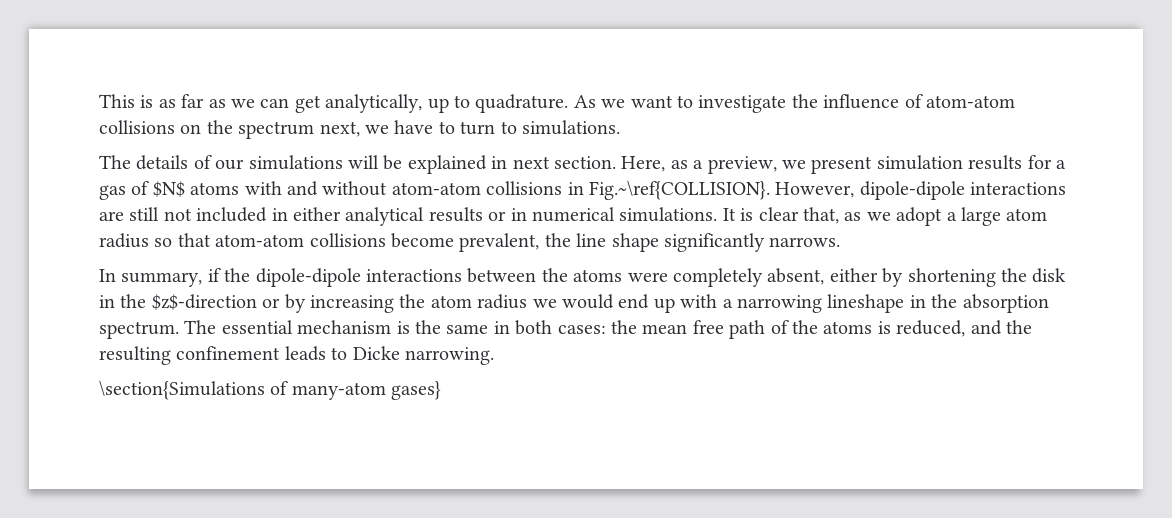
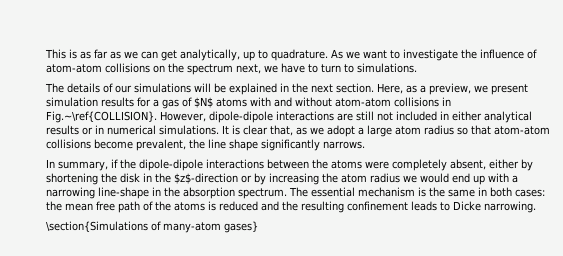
- The details of our simulations will be explained in next section.
+ The details of our simulations will be explained in the next section.
- In summary, if the dipole-dipole interactions between the atoms were completely absent, either by shortening the disk in the $z$-direction or by increasing the atom radius we would end up with a narrowing lineshape in the absorption spectrum.
+ In summary, if the dipole-dipole interactions between the atoms were completely absent, either by shortening the disk in the $z$-direction or by increasing the atom radius we would end up with a narrowing line-shape in the absorption spectrum.
- The essential mechanism is the same in both cases: the mean free path of the atoms is reduced, and the resulting confinement leads to Dicke narrowing.
+ The essential mechanism is the same in both cases: the mean free path of the atoms is reduced and the resulting confinement leads to Dicke narrowing.

